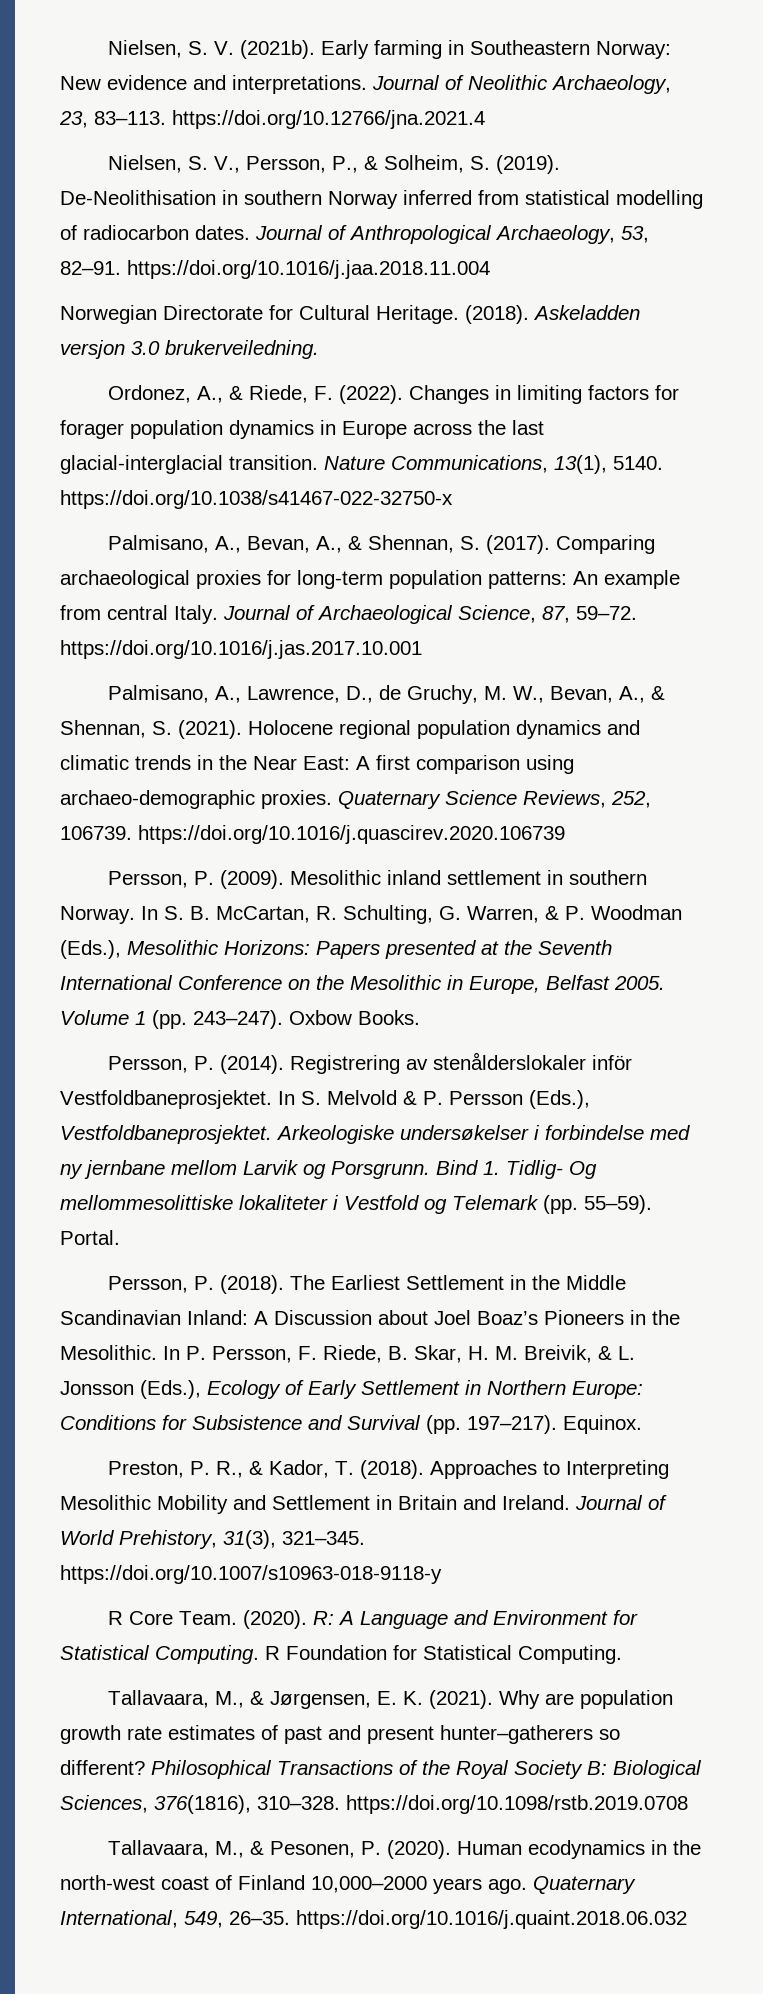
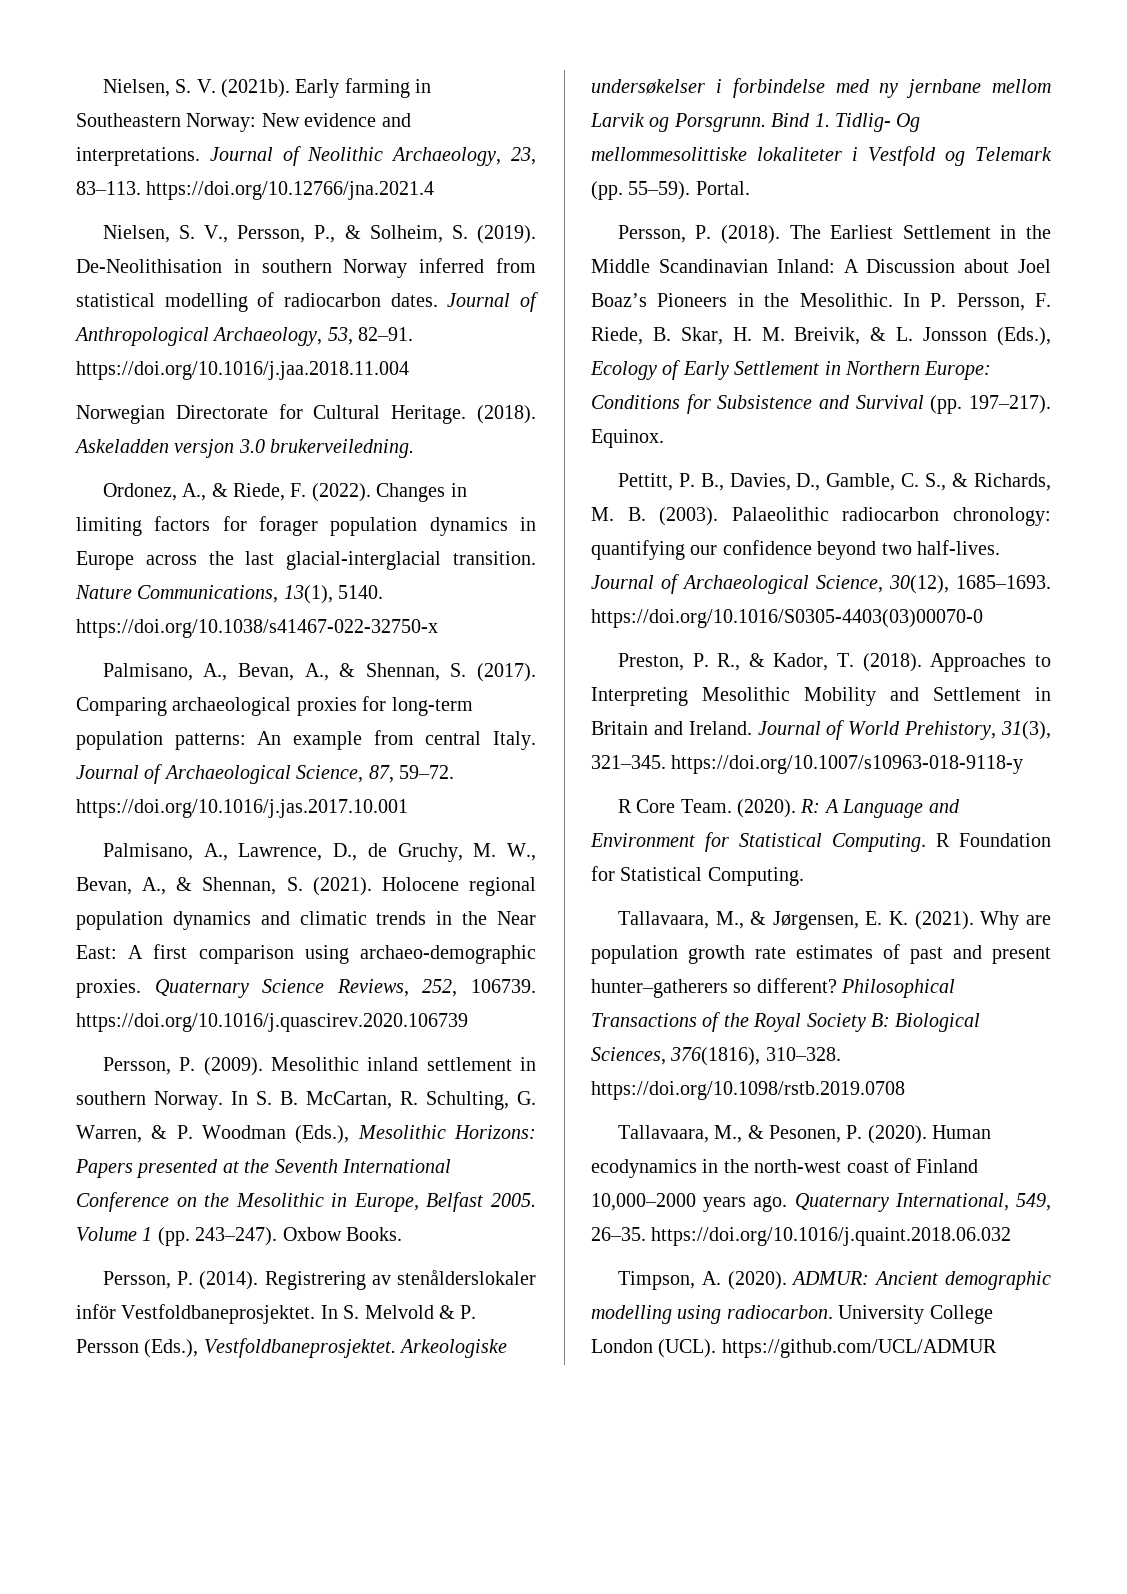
+ Pettitt, P. B., Davies, D., Gamble, C. S., & Richards, M. B. (2003). Palaeolithic radiocarbon chronology: quantifying our confidence beyond two half-lives. Journal of Archaeological Science, 30(12), 1685–1693. https://doi.org/10.1016/S0305-4403(03)00070-0
+ Timpson, A. (2020). ADMUR: Ancient demographic modelling using radiocarbon. University College London (UCL). https://github.com/UCL/ADMUR

